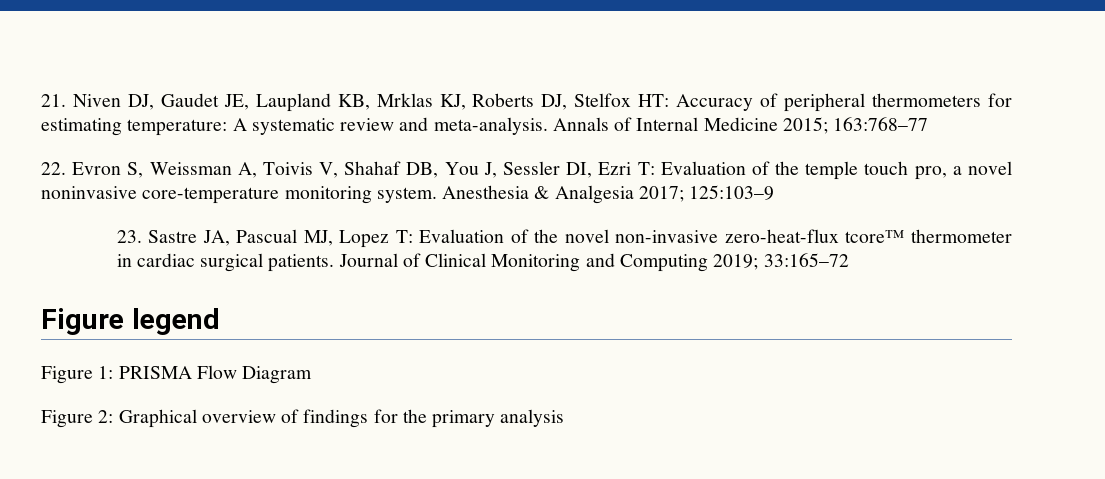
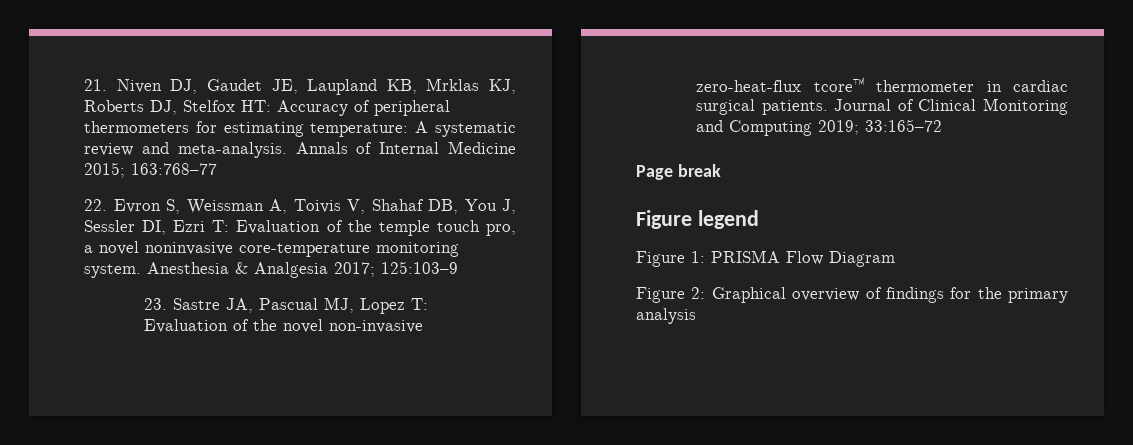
+ Page break

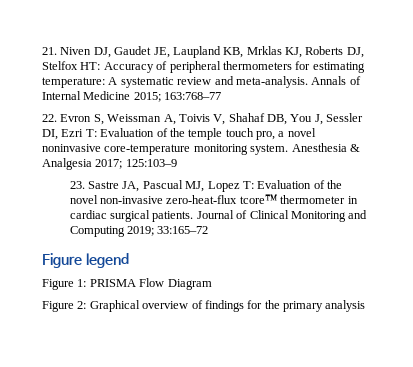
- Page break

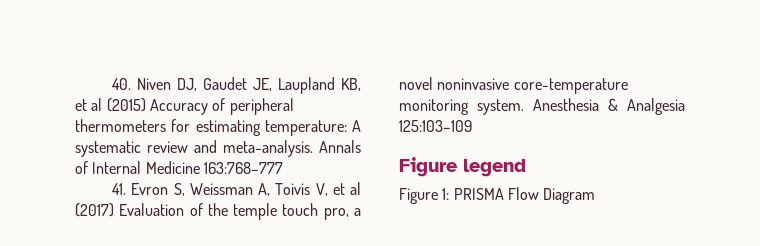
- 21. Niven DJ, Gaudet JE, Laupland KB, Mrklas KJ, Roberts DJ, Stelfox HT: Accuracy of peripheral thermometers for estimating temperature: A systematic review and meta-analysis.
+ 40. Niven DJ, Gaudet JE, Laupland KB, et al (2015) Accuracy of peripheral thermometers for estimating temperature: A systematic review and meta-analysis.
- Annals of Internal Medicine 2015; 163:768–77
- 22. Evron S, Weissman A, Toivis V, Shahaf DB, You J, Sessler DI, Ezri T: Evaluation of the temple touch pro, a novel noninvasive core-temperature monitoring system.
+ Annals of Internal Medicine 163:768–777
+ 41. Evron S, Weissman A, Toivis V, et al (2017) Evaluation of the temple touch pro, a novel noninvasive core-temperature monitoring system.
- Anesthesia & Analgesia 2017; 125:103–9
- 23. Sastre JA, Pascual MJ, Lopez T: Evaluation of the novel non-invasive zero-heat-flux tcore™ thermometer in cardiac surgical patients. Journal of Clinical Monitoring and Computing 2019; 33:165–72
+ Anesthesia & Analgesia 125:103–109
- Figure 2: Graphical overview of findings for the primary analysis

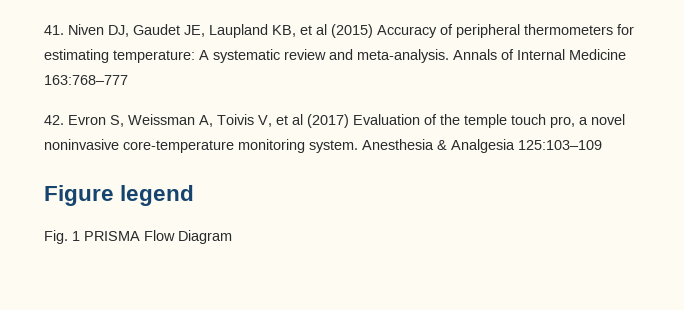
- 40. Niven DJ, Gaudet JE, Laupland KB, et al (2015) Accuracy of peripheral thermometers for estimating temperature: A systematic review and meta-analysis.
+ 41. Niven DJ, Gaudet JE, Laupland KB, et al (2015) Accuracy of peripheral thermometers for estimating temperature: A systematic review and meta-analysis.
- 41. Evron S, Weissman A, Toivis V, et al (2017) Evaluation of the temple touch pro, a novel noninvasive core-temperature monitoring system.
+ 42. Evron S, Weissman A, Toivis V, et al (2017) Evaluation of the temple touch pro, a novel noninvasive core-temperature monitoring system.
- Figure 1: PRISMA Flow Diagram
+ Fig. 1 PRISMA Flow Diagram

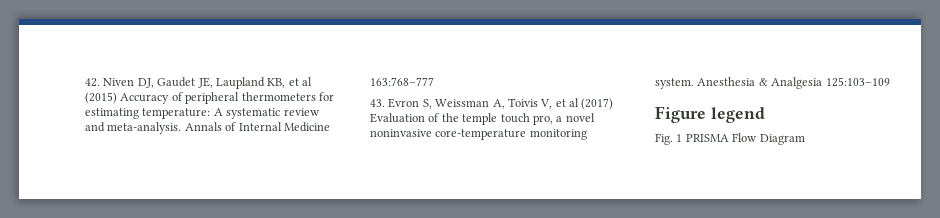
- 41. Niven DJ, Gaudet JE, Laupland KB, et al (2015) Accuracy of peripheral thermometers for estimating temperature: A systematic review and meta-analysis.
+ 42. Niven DJ, Gaudet JE, Laupland KB, et al (2015) Accuracy of peripheral thermometers for estimating temperature: A systematic review and meta-analysis.
- 42. Evron S, Weissman A, Toivis V, et al (2017) Evaluation of the temple touch pro, a novel noninvasive core-temperature monitoring system.
+ 43. Evron S, Weissman A, Toivis V, et al (2017) Evaluation of the temple touch pro, a novel noninvasive core-temperature monitoring system.

